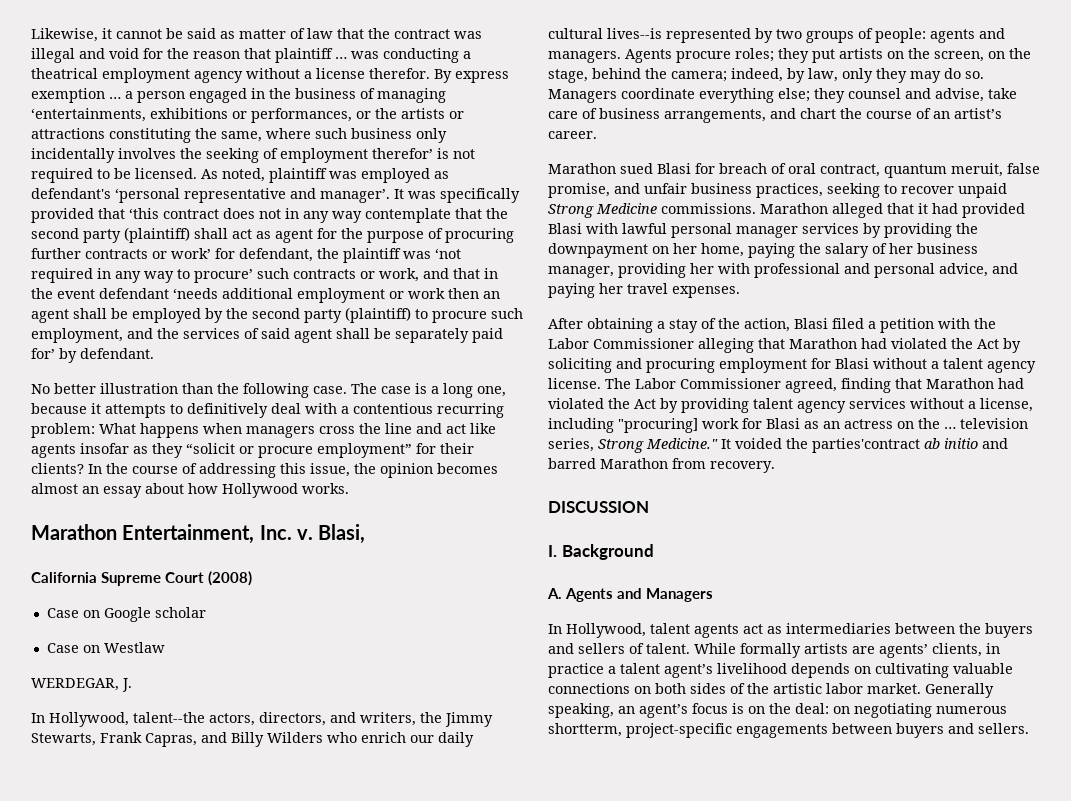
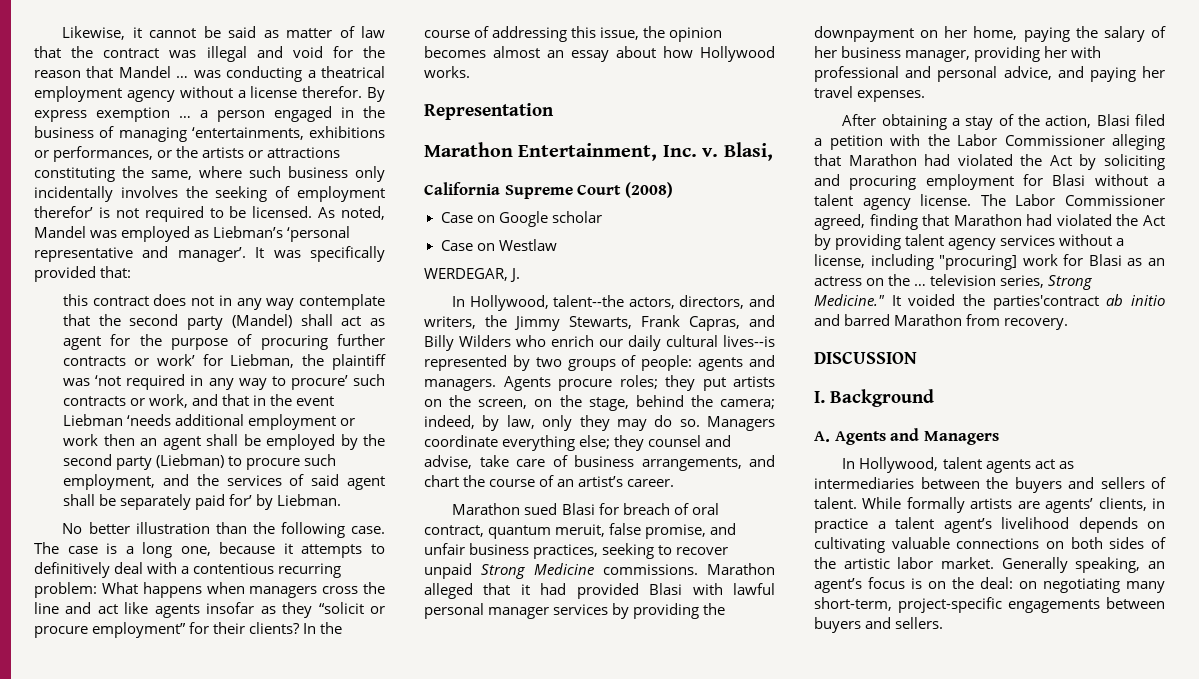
- Likewise, it cannot be said as matter of law that the contract was illegal and void for the reason that plaintiff … was conducting a theatrical employment agency without a license therefor.
+ Likewise, it cannot be said as matter of law that the contract was illegal and void for the reason that Mandel … was conducting a theatrical employment agency without a license therefor.
- As noted, plaintiff was employed as defendant's ‘personal representative and manager’.
+ As noted, Mandel was employed as Liebman’s ‘personal representative and manager’.
- It was specifically provided that ‘this contract does not in any way contemplate that the second party (plaintiff) shall act as agent for the purpose of procuring further contracts or work’ for defendant, the plaintiff was ‘not required in any way to procure’ such contracts or work, and that in the event defendant ‘needs additional employment or work then an agent shall be employed by the second party (plaintiff) to procure such employment, and the services of said agent shall be separately paid for’ by defendant.
+ It was specifically provided that:
+ this contract does not in any way contemplate that the second party (Mandel) shall act as agent for the purpose of procuring further contracts or work’ for Liebman, the plaintiff was ‘not required in any way to procure’ such contracts or work, and that in the event Liebman ‘needs additional employment or work then an agent shall be employed by the second party (Liebman) to procure such employment, and the services of said agent shall be separately paid for’ by Liebman.
+ Representation
- Generally speaking, an agent’s focus is on the deal: on negotiating numerous shortterm, project-specific engagements between buyers and sellers.
+ Generally speaking, an agent’s focus is on the deal: on negotiating many short-term, project-specific engagements between buyers and sellers.

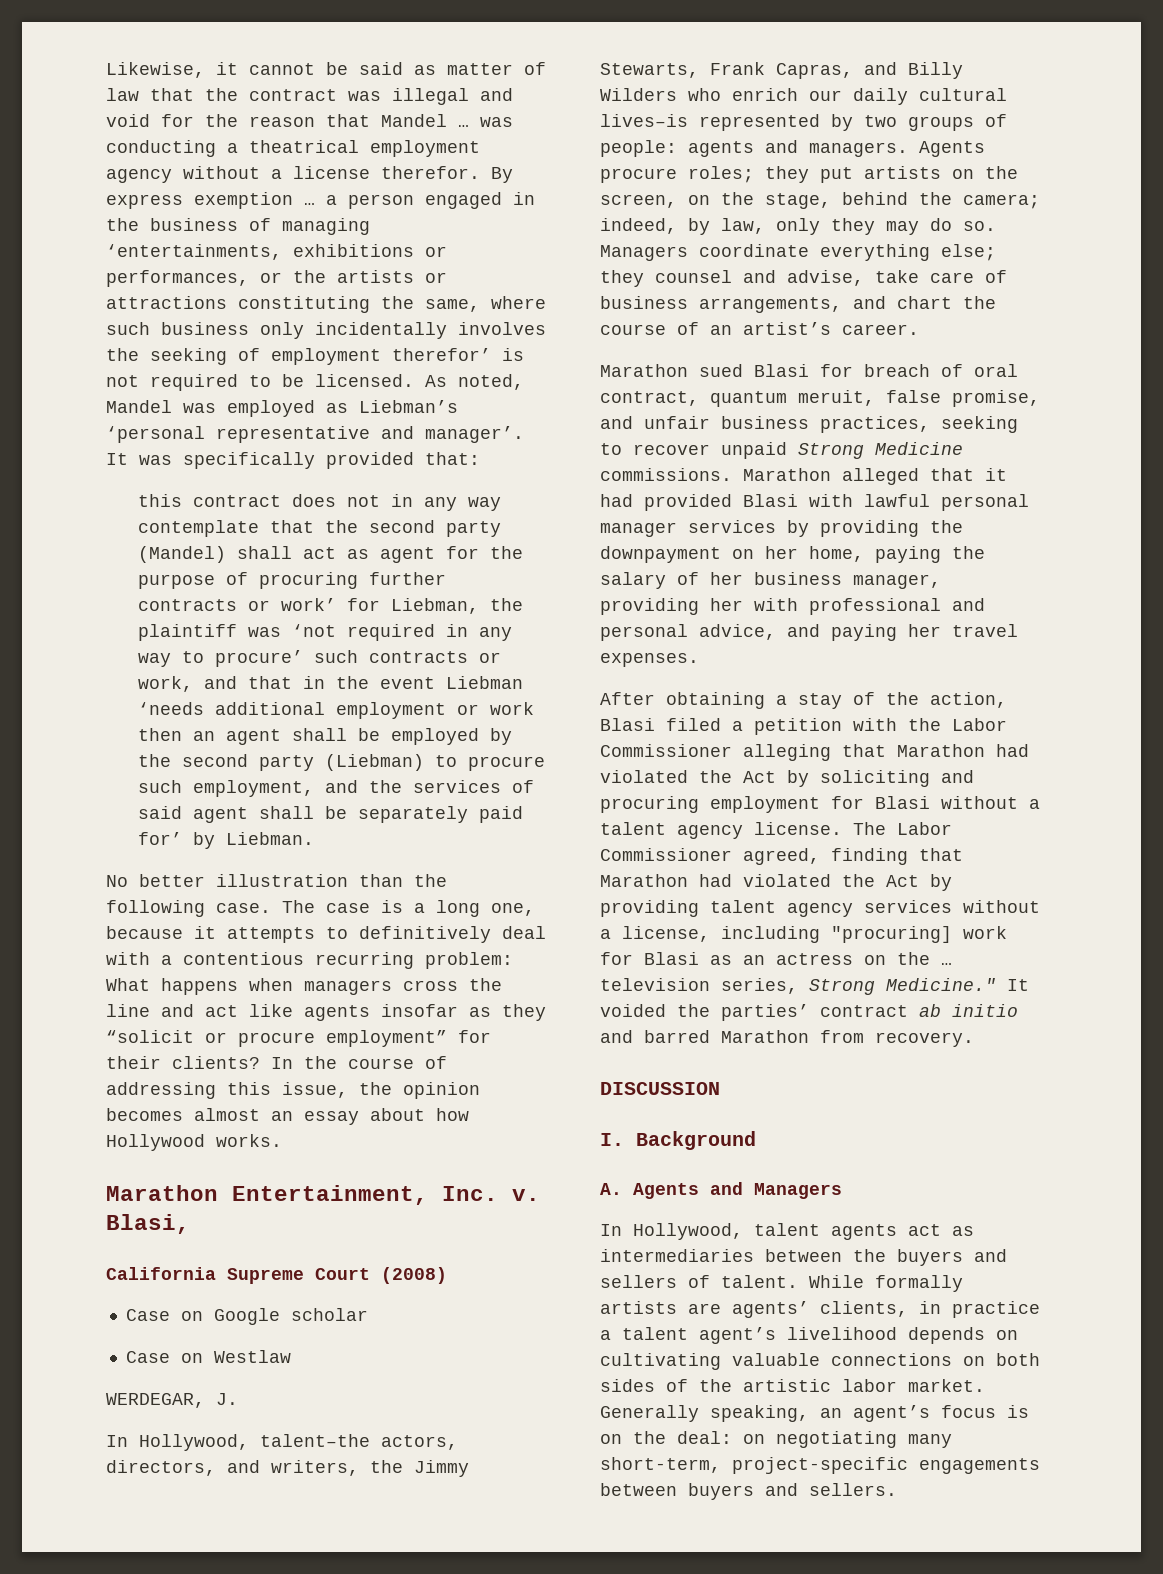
- Representation
- In Hollywood, talent--the actors, directors, and writers, the Jimmy Stewarts, Frank Capras, and Billy Wilders who enrich our daily cultural lives--is represented by two groups of people: agents and managers.
+ In Hollywood, talent–the actors, directors, and writers, the Jimmy Stewarts, Frank Capras, and Billy Wilders who enrich our daily cultural lives–is represented by two groups of people: agents and managers.
- It voided the parties'contract ab initio and barred Marathon from recovery.
+ It voided the parties’ contract ab initio and barred Marathon from recovery.

